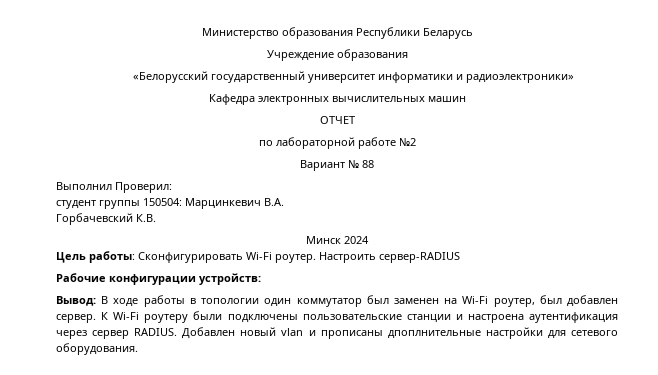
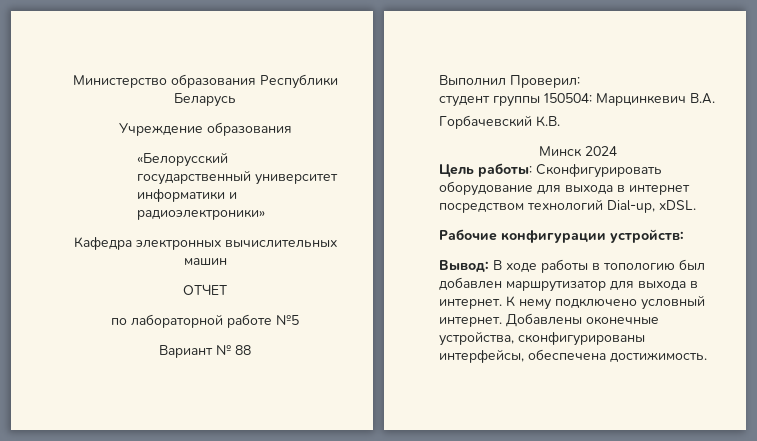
- по лабораторной работе №2
+ по лабораторной работе №5
- Цель работы: Сконфигурировать Wi-Fi роутер. Настроить сервер-RADIUS
+ Цель работы: Сконфигурировать оборудование для выхода в интернет посредством технологий Dial-up, xDSL.
- Вывод: В ходе работы в топологии один коммутатор был заменен на Wi-Fi роутер, был добавлен сервер. К Wi-Fi роутеру были подключены пользовательские станции и настроена аутентификация через сервер RADIUS. Добавлен новый vlan и прописаны дпоплнительные настройки для сетевого оборудования.
+ Вывод: В ходе работы в топологию был добавлен маршрутизатор для выхода в интернет. К нему подключено условный интернет. Добавлены оконечные устройства, сконфигурированы интерфейсы, обеспечена достижимость.

